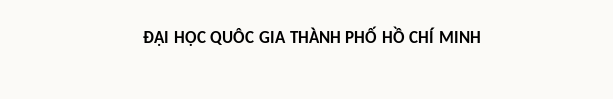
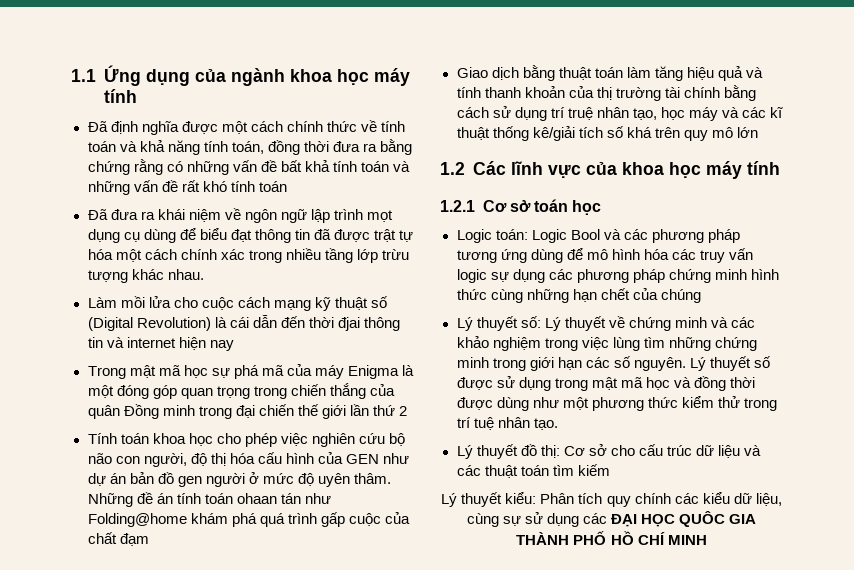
- ĐẠI HỌC QUÔC GIA THÀNH PHỐ HỒ CHÍ MINH
+ 1.1 Ứng dụng của ngành khoa học máy tính
+ Đã định nghĩa được một cách chính thức về tính toán và khả năng tính toán, đồng thời đưa ra bằng chứng rằng có những vấn đề bất khả tính toán và những vấn đề rất khó tính toán
+ Đã đưa ra khái niệm về ngôn ngữ lập trình mọt dụng cụ dùng để biểu đạt thông tin đã được trật tự hóa một cách chính xác trong nhiều tầng lớp trừu tượng khác nhau.
+ Làm mồi lửa cho cuộc cách mạng kỹ thuật số (Digital Revolution) là cái dẫn đến thời đjai thông tin và internet hiện nay
+ Trong mật mã học sự phá mã của máy Enigma là một đóng góp quan trọng trong chiến thắng của quân Đồng minh trong đại chiến thế giới lần thứ 2
+ Tính toán khoa học cho phép việc nghiên cứu bộ não con người, độ thị hóa cấu hình của GEN như dự án bản đồ gen người ở mức độ uyên thâm. Những đề án tính toán ohaan tán như Folding@home khám phá quá trình gấp cuộc của chất đạm
+ Giao dịch bằng thuật toán làm tăng hiệu quả và tính thanh khoản của thị trường tài chính bằng cách sử dụng trí truệ nhân tạo, học máy và các kĩ thuật thống kê/giải tích số khá trên quy mô lớn
+ 1.2 Các lĩnh vực của khoa học máy tính
+ 1.2.1 Cơ sở toán học
+ Logic toán: Logic Bool và các phương pháp tương ứng dùng để mô hình hóa các truy vấn logic sự dụng các phương pháp chứng minh hình thức cùng những hạn chết của chúng
+ Lý thuyết số: Lý thuyết về chứng minh và các khảo nghiệm trong việc lùng tìm những chứng minh trong giới hạn các số nguyên. Lý thuyết số được sử dụng trong mật mã học và đồng thời được dùng như một phương thức kiểm thử trong trí tuệ nhân tạo.
+ Lý thuyết đồ thị: Cơ sở cho cấu trúc dữ liệu và các thuật toán tìm kiếm
+ Lý thuyết kiểu: Phân tích quy chính các kiểu dữ liệu, cùng sự sử dụng các ĐẠI HỌC QUÔC GIA THÀNH PHỐ HỒ CHÍ MINH

